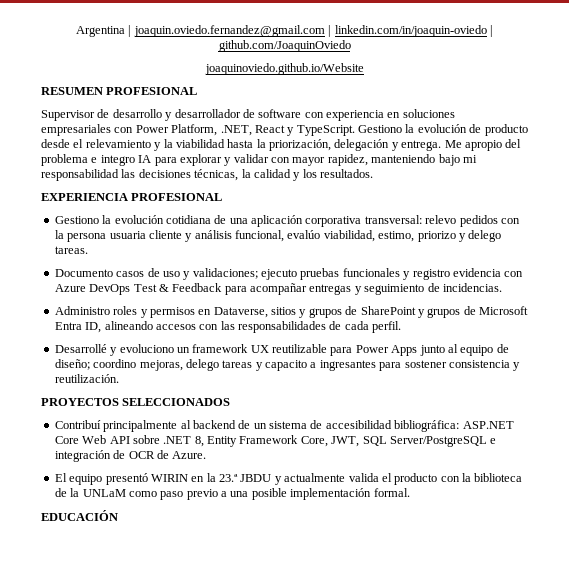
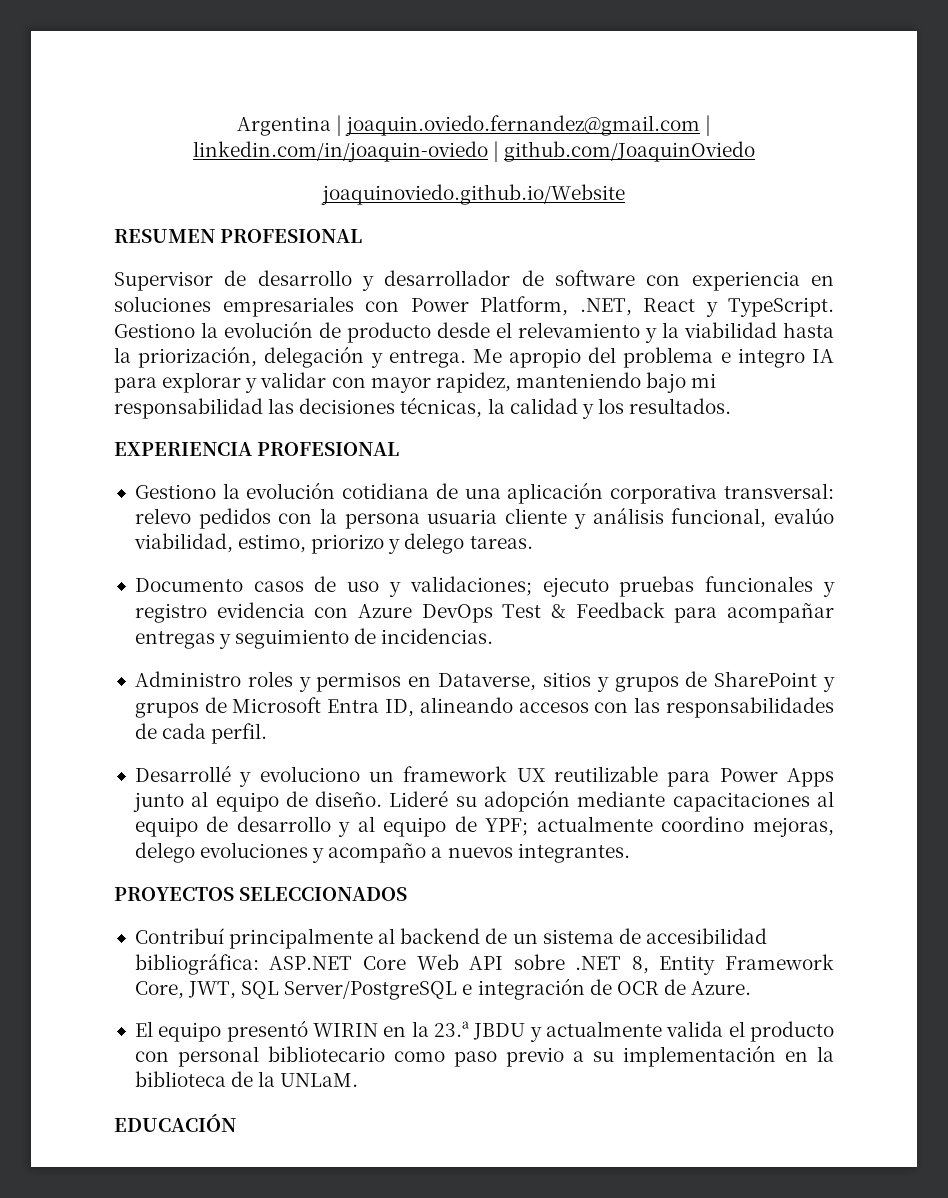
- Desarrollé y evoluciono un framework UX reutilizable para Power Apps junto al equipo de diseño; coordino mejoras, delego tareas y capacito a ingresantes para sostener consistencia y reutilización.
+ Desarrollé y evoluciono un framework UX reutilizable para Power Apps junto al equipo de diseño. Lideré su adopción mediante capacitaciones al equipo de desarrollo y al equipo de YPF; actualmente coordino mejoras, delego evoluciones y acompaño a nuevos integrantes.
- El equipo presentó WIRIN en la 23.ª JBDU y actualmente valida el producto con la biblioteca de la UNLaM como paso previo a una posible implementación formal.
+ El equipo presentó WIRIN en la 23.ª JBDU y actualmente valida el producto con personal bibliotecario como paso previo a su implementación en la biblioteca de la UNLaM.

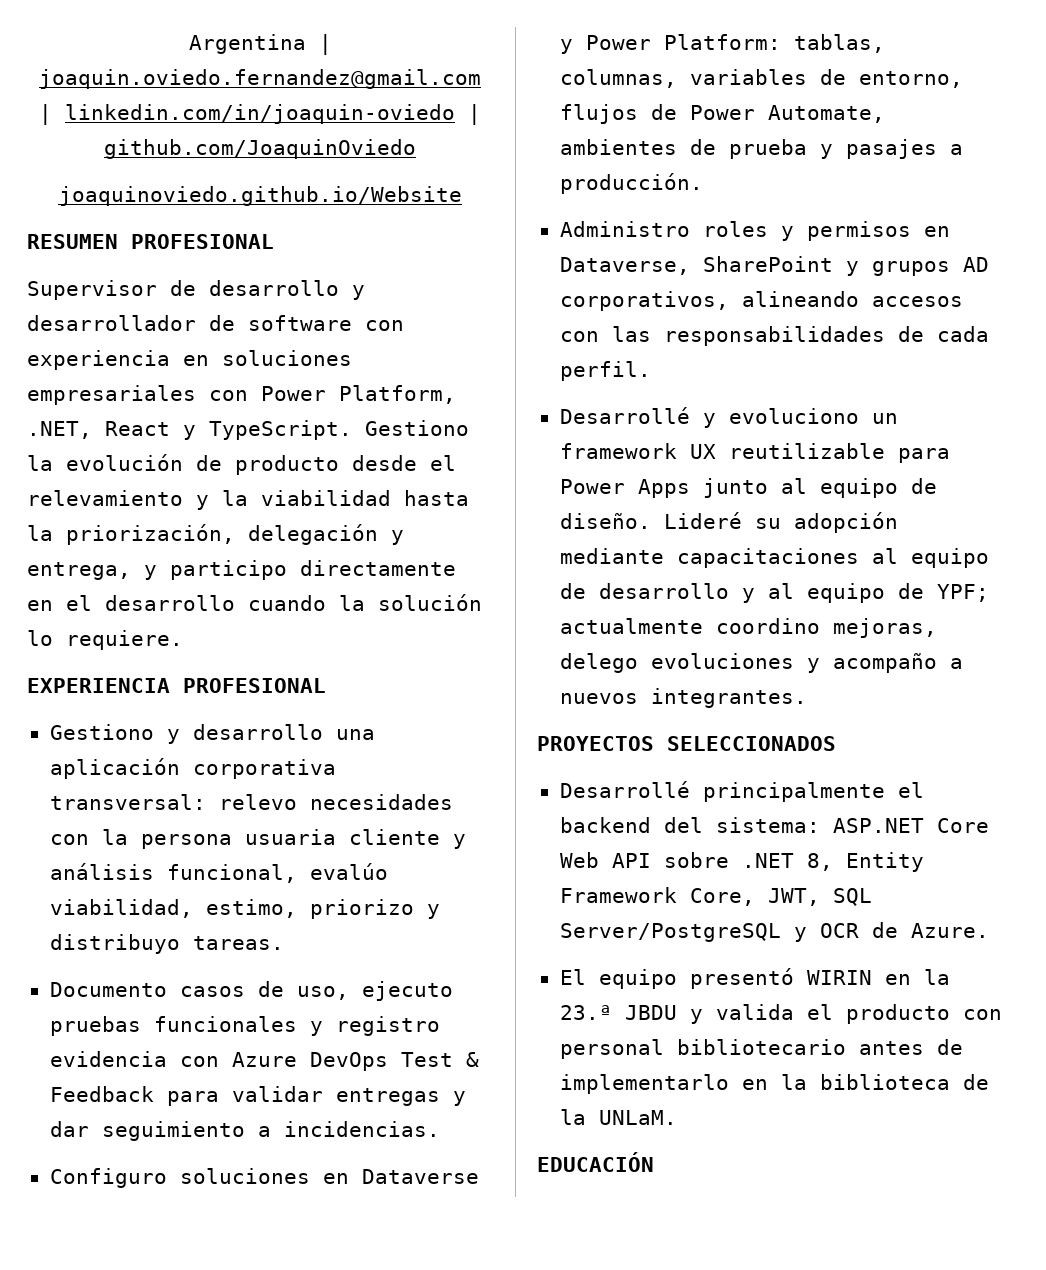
- Gestiono la evolución de producto desde el relevamiento y la viabilidad hasta la priorización, delegación y entrega. Me apropio del problema e integro IA para explorar y validar con mayor rapidez, manteniendo bajo mi responsabilidad las decisiones técnicas, la calidad y los resultados.
+ Gestiono la evolución de producto desde el relevamiento y la viabilidad hasta la priorización, delegación y entrega, y participo directamente en el desarrollo cuando la solución lo requiere.
- Gestiono la evolución cotidiana de una aplicación corporativa transversal: relevo pedidos con la persona usuaria cliente y análisis funcional, evalúo viabilidad, estimo, priorizo y delego tareas.
+ Gestiono y desarrollo una aplicación corporativa transversal: relevo necesidades con la persona usuaria cliente y análisis funcional, evalúo viabilidad, estimo, priorizo y distribuyo tareas.
- Documento casos de uso y validaciones; ejecuto pruebas funcionales y registro evidencia con Azure DevOps Test & Feedback para acompañar entregas y seguimiento de incidencias.
+ Documento casos de uso, ejecuto pruebas funcionales y registro evidencia con Azure DevOps Test & Feedback para validar entregas y dar seguimiento a incidencias.
+ Configuro soluciones en Dataverse y Power Platform: tablas, columnas, variables de entorno, flujos de Power Automate, ambientes de prueba y pasajes a producción.
- Administro roles y permisos en Dataverse, sitios y grupos de SharePoint y grupos de Microsoft Entra ID, alineando accesos con las responsabilidades de cada perfil.
+ Administro roles y permisos en Dataverse, SharePoint y grupos AD corporativos, alineando accesos con las responsabilidades de cada perfil.
- Contribuí principalmente al backend de un sistema de accesibilidad bibliográfica: ASP.NET Core Web API sobre .NET 8, Entity Framework Core, JWT, SQL Server/PostgreSQL e integración de OCR de Azure.
+ Desarrollé principalmente el backend del sistema: ASP.NET Core Web API sobre .NET 8, Entity Framework Core, JWT, SQL Server/PostgreSQL y OCR de Azure.
- El equipo presentó WIRIN en la 23.ª JBDU y actualmente valida el producto con personal bibliotecario como paso previo a su implementación en la biblioteca de la UNLaM.
+ El equipo presentó WIRIN en la 23.ª JBDU y valida el producto con personal bibliotecario antes de implementarlo en la biblioteca de la UNLaM.

